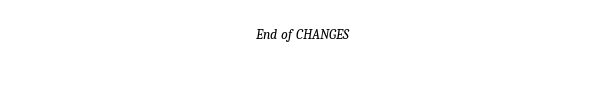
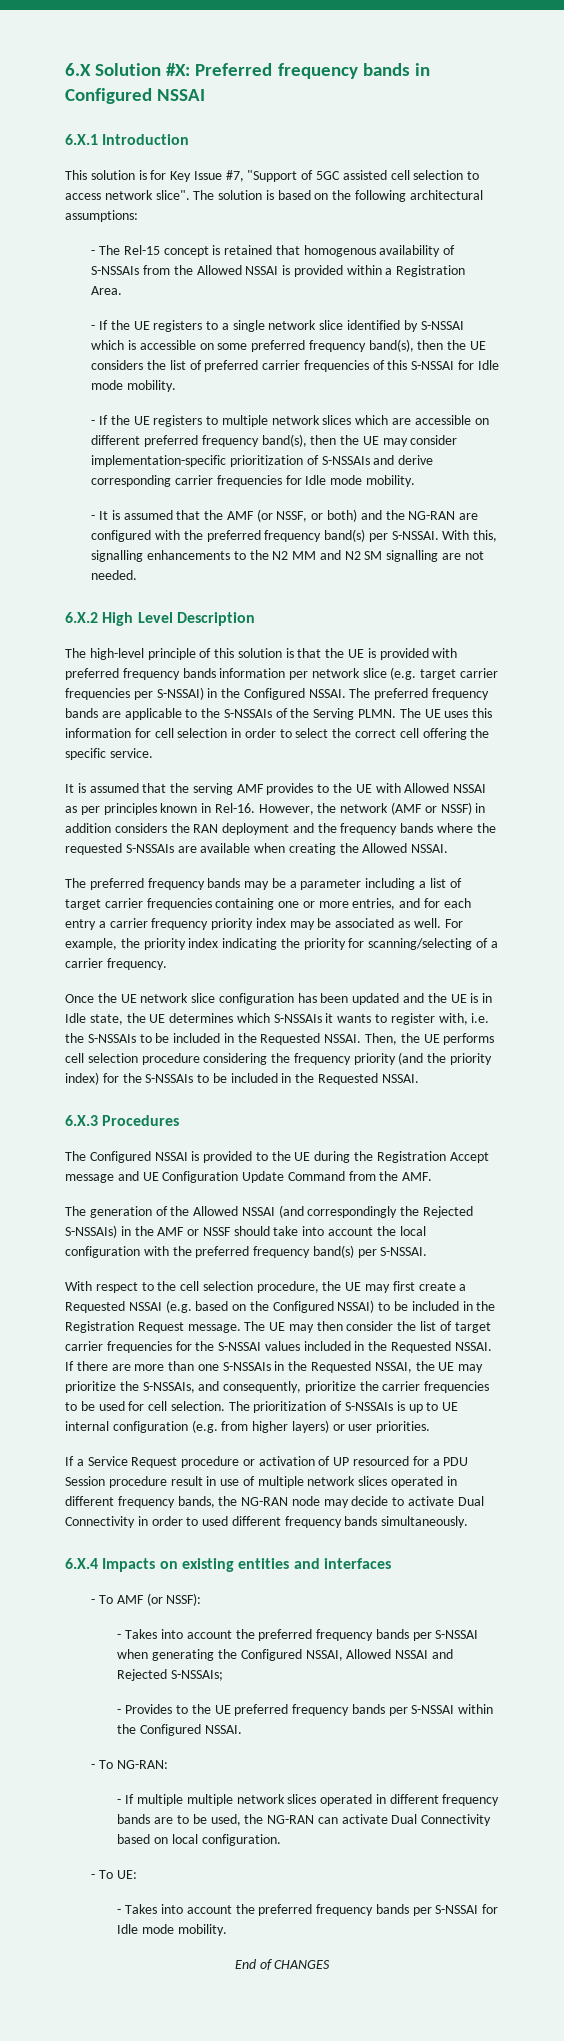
+ 6.X Solution #X: Preferred frequency bands in Configured NSSAI
+ 6.X.1 Introduction
+ This solution is for Key Issue #7, "Support of 5GC assisted cell selection to access network slice". The solution is based on the following architectural assumptions:
+ - The Rel-15 concept is retained that homogenous availability of S-NSSAIs from the Allowed NSSAI is provided within a Registration Area.
+ - If the UE registers to a single network slice identified by S-NSSAI which is accessible on some preferred frequency band(s), then the UE considers the list of preferred carrier frequencies of this S-NSSAI for Idle mode mobility.
+ - If the UE registers to multiple network slices which are accessible on different preferred frequency band(s), then the UE may consider implementation-specific prioritization of S-NSSAIs and derive corresponding carrier frequencies for Idle mode mobility.
+ - It is assumed that the AMF (or NSSF, or both) and the NG-RAN are configured with the preferred frequency band(s) per S-NSSAI. With this, signalling enhancements to the N2 MM and N2 SM signalling are not needed.
+ 6.X.2 High Level Description
+ The high-level principle of this solution is that the UE is provided with preferred frequency bands information per network slice (e.g. target carrier frequencies per S-NSSAI) in the Configured NSSAI. The preferred frequency bands are applicable to the S-NSSAIs of the Serving PLMN. The UE uses this information for cell selection in order to select the correct cell offering the specific service.
+ It is assumed that the serving AMF provides to the UE with Allowed NSSAI as per principles known in Rel-16. However, the network (AMF or NSSF) in addition considers the RAN deployment and the frequency bands where the requested S-NSSAIs are available when creating the Allowed NSSAI.
+ The preferred frequency bands may be a parameter including a list of target carrier frequencies containing one or more entries, and for each entry a carrier frequency priority index may be associated as well. For example, the priority index indicating the priority for scanning/selecting of a carrier frequency.
+ Once the UE network slice configuration has been updated and the UE is in Idle state, the UE determines which S-NSSAIs it wants to register with, i.e. the S-NSSAIs to be included in the Requested NSSAI. Then, the UE performs cell selection procedure considering the frequency priority (and the priority index) for the S-NSSAIs to be included in the Requested NSSAI.
+ 6.X.3 Procedures
+ The Configured NSSAI is provided to the UE during the Registration Accept message and UE Configuration Update Command from the AMF.
+ The generation of the Allowed NSSAI (and correspondingly the Rejected S-NSSAIs) in the AMF or NSSF should take into account the local configuration with the preferred frequency band(s) per S-NSSAI.
+ With respect to the cell selection procedure, the UE may first create a Requested NSSAI (e.g. based on the Configured NSSAI) to be included in the Registration Request message. The UE may then consider the list of target carrier frequencies for the S-NSSAI values included in the Requested NSSAI. If there are more than one S-NSSAIs in the Requested NSSAI, the UE may prioritize the S-NSSAIs, and consequently, prioritize the carrier frequencies to be used for cell selection. The prioritization of S-NSSAIs is up to UE internal configuration (e.g. from higher layers) or user priorities.
+ If a Service Request procedure or activation of UP resourced for a PDU Session procedure result in use of multiple network slices operated in different frequency bands, the NG-RAN node may decide to activate Dual Connectivity in order to used different frequency bands simultaneously.
+ 6.X.4 Impacts on existing entities and interfaces
+ - To AMF (or NSSF):
+ - Takes into account the preferred frequency bands per S-NSSAI when generating the Configured NSSAI, Allowed NSSAI and Rejected S-NSSAIs;
+ - Provides to the UE preferred frequency bands per S-NSSAI within the Configured NSSAI.
+ - To NG-RAN:
+ - If multiple multiple network slices operated in different frequency bands are to be used, the NG-RAN can activate Dual Connectivity based on local configuration.
+ - To UE:
+ - Takes into account the preferred frequency bands per S-NSSAI for Idle mode mobility.

